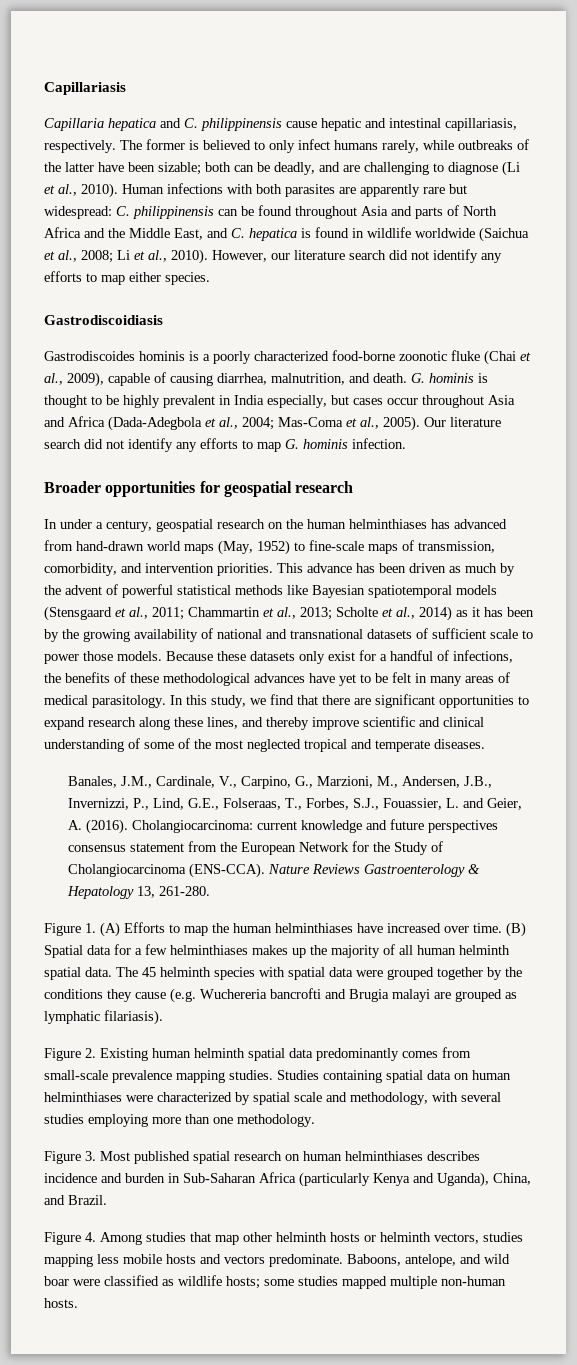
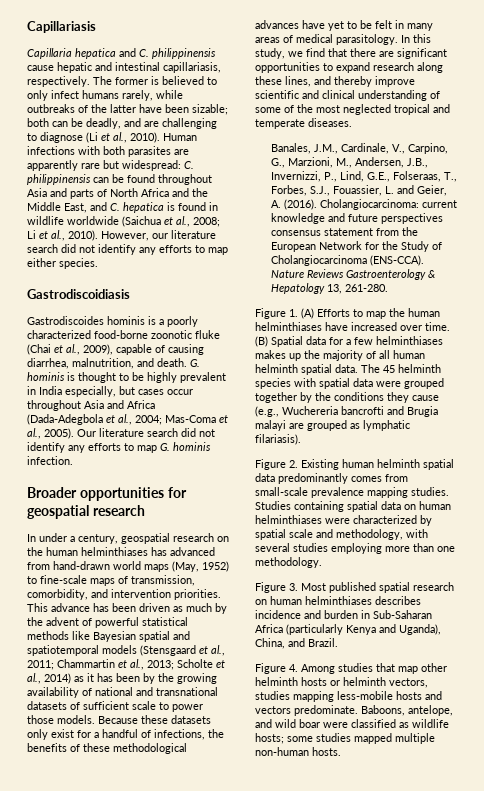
- This advance has been driven as much by the advent of powerful statistical methods like Bayesian spatiotemporal models (Stensgaard et al., 2011; Chammartin et al., 2013; Scholte et al., 2014) as it has been by the growing availability of national and transnational datasets of sufficient scale to power those models.
+ This advance has been driven as much by the advent of powerful statistical methods like Bayesian spatial and spatiotemporal models (Stensgaard et al., 2011; Chammartin et al., 2013; Scholte et al., 2014) as it has been by the growing availability of national and transnational datasets of sufficient scale to power those models.
- The 45 helminth species with spatial data were grouped together by the conditions they cause (e.g. Wuchereria bancrofti and Brugia malayi are grouped as lymphatic filariasis).
+ The 45 helminth species with spatial data were grouped together by the conditions they cause (e.g., Wuchereria bancrofti and Brugia malayi are grouped as lymphatic filariasis).
- Figure 4. Among studies that map other helminth hosts or helminth vectors, studies mapping less mobile hosts and vectors predominate.
+ Figure 4. Among studies that map other helminth hosts or helminth vectors, studies mapping less-mobile hosts and vectors predominate.

